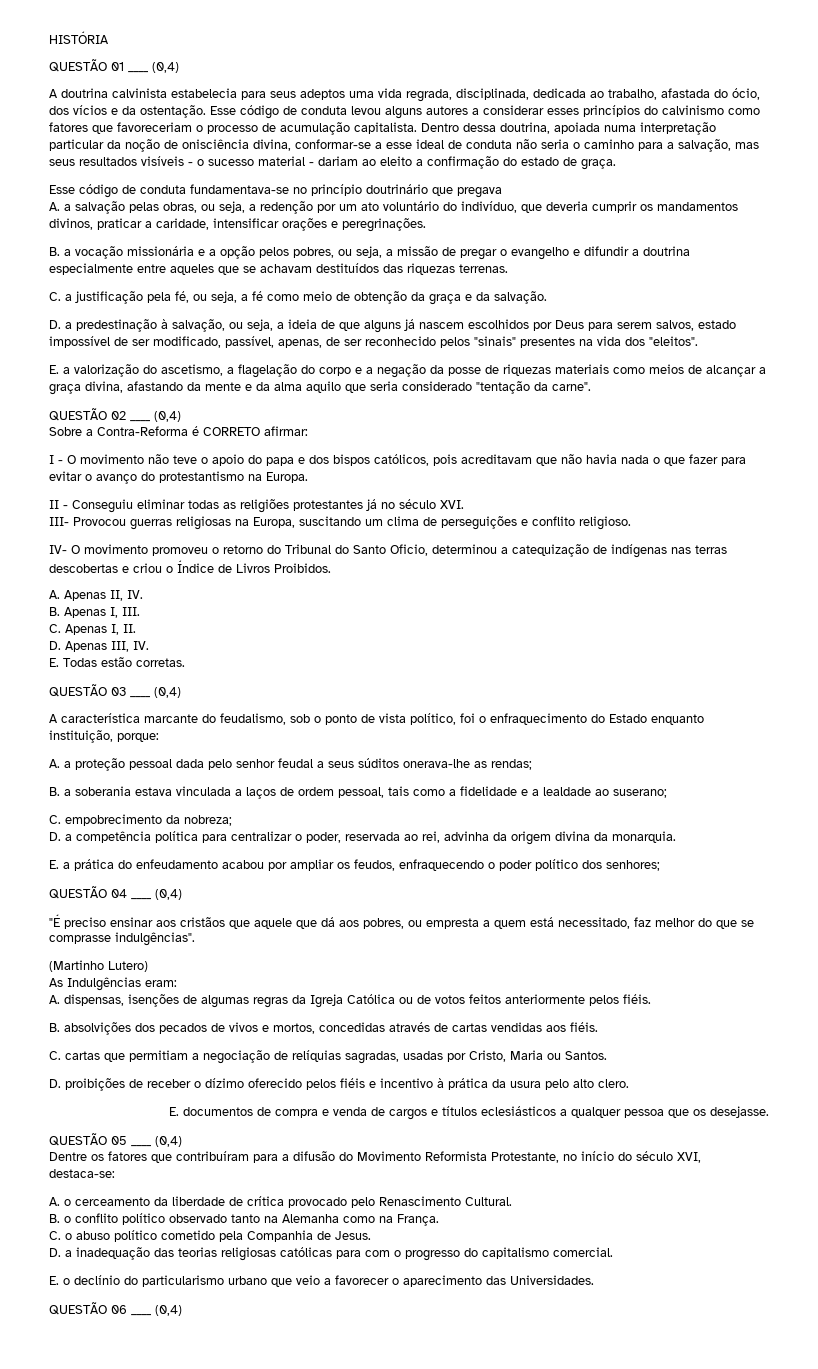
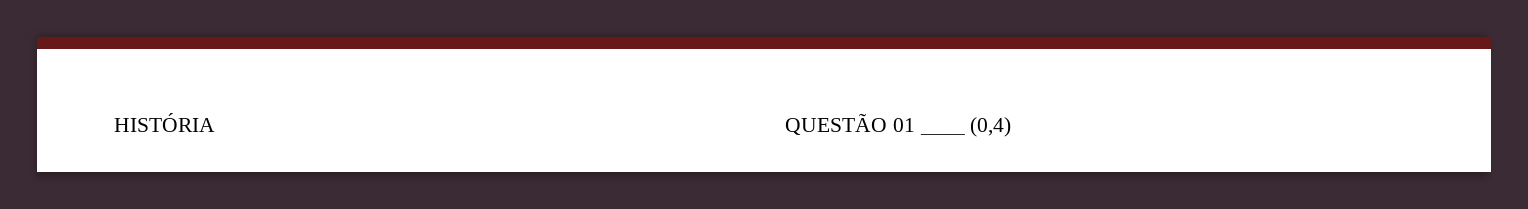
- A doutrina calvinista estabelecia para seus adeptos uma vida regrada, disciplinada, dedicada ao trabalho, afastada do ócio, dos vícios e da ostentação. Esse código de conduta levou alguns autores a considerar esses princípios do calvinismo como fatores que favoreceriam o processo de acumulação capitalista. Dentro dessa doutrina, apoiada numa interpretação particular da noção de onisciência divina, conformar-se a esse ideal de conduta não seria o caminho para a salvação, mas seus resultados visíveis - o sucesso material - dariam ao eleito a confirmação do estado de graça.
- Esse código de conduta fundamentava-se no princípio doutrinário que pregava
- A. a salvação pelas obras, ou seja, a redenção por um ato voluntário do indivíduo, que deveria cumprir os mandamentos divinos, praticar a caridade, intensificar orações e peregrinações.
- B. a vocação missionária e a opção pelos pobres, ou seja, a missão de pregar o evangelho e difundir a doutrina especialmente entre aqueles que se achavam destituídos das riquezas terrenas.
- C. a justificação pela fé, ou seja, a fé como meio de obtenção da graça e da salvação.
- D. a predestinação à salvação, ou seja, a ideia de que alguns já nascem escolhidos por Deus para serem salvos, estado impossível de ser modificado, passível, apenas, de ser reconhecido pelos "sinais" presentes na vida dos "eleitos".
- E. a valorização do ascetismo, a flagelação do corpo e a negação da posse de riquezas materiais como meios de alcançar a graça divina, afastando da mente e da alma aquilo que seria considerado "tentação da carne".
- QUESTÃO 02 ____ (0,4)
- Sobre a Contra-Reforma é CORRETO afirmar:
- I - O movimento não teve o apoio do papa e dos bispos católicos, pois acreditavam que não havia nada o que fazer para evitar o avanço do protestantismo na Europa.
- II - Conseguiu eliminar todas as religiões protestantes já no século XVI.
- III- Provocou guerras religiosas na Europa, suscitando um clima de perseguições e conflito religioso.
- IV- O movimento promoveu o retorno do Tribunal do Santo Oficio, determinou a catequização de indígenas nas terras descobertas e criou o Índice de Livros Proibidos.
- A. Apenas II, IV.
- B. Apenas I, III.
- C. Apenas I, II.
- D. Apenas III, IV.
- E. Todas estão corretas.
- QUESTÃO 03 ____ (0,4)
- A característica marcante do feudalismo, sob o ponto de vista político, foi o enfraquecimento do Estado enquanto instituição, porque:
- A. a proteção pessoal dada pelo senhor feudal a seus súditos onerava-lhe as rendas;
- B. a soberania estava vinculada a laços de ordem pessoal, tais como a fidelidade e a lealdade ao suserano;
- C. empobrecimento da nobreza;
- D. a competência política para centralizar o poder, reservada ao rei, advinha da origem divina da monarquia.
- E. a prática do enfeudamento acabou por ampliar os feudos, enfraquecendo o poder político dos senhores;
- QUESTÃO 04 ____ (0,4)
- "É preciso ensinar aos cristãos que aquele que dá aos pobres, ou empresta a quem está necessitado, faz melhor do que se comprasse indulgências".
- (Martinho Lutero)
- As Indulgências eram:
- A. dispensas, isenções de algumas regras da Igreja Católica ou de votos feitos anteriormente pelos fiéis.
- B. absolvições dos pecados de vivos e mortos, concedidas através de cartas vendidas aos fiéis.
- C. cartas que permitiam a negociação de relíquias sagradas, usadas por Cristo, Maria ou Santos.
- D. proibições de receber o dízimo oferecido pelos fiéis e incentivo à prática da usura pelo alto clero.
- E. documentos de compra e venda de cargos e títulos eclesiásticos a qualquer pessoa que os desejasse.
- QUESTÃO 05 ____ (0,4)
- Dentre os fatores que contribuíram para a difusão do Movimento Reformista Protestante, no início do século XVI, destaca-se:
- A. o cerceamento da liberdade de crítica provocado pelo Renascimento Cultural.
- B. o conflito político observado tanto na Alemanha como na França.
- C. o abuso político cometido pela Companhia de Jesus.
- D. a inadequação das teorias religiosas católicas para com o progresso do capitalismo comercial.
- E. o declínio do particularismo urbano que veio a favorecer o aparecimento das Universidades.
- QUESTÃO 06 ____ (0,4)

